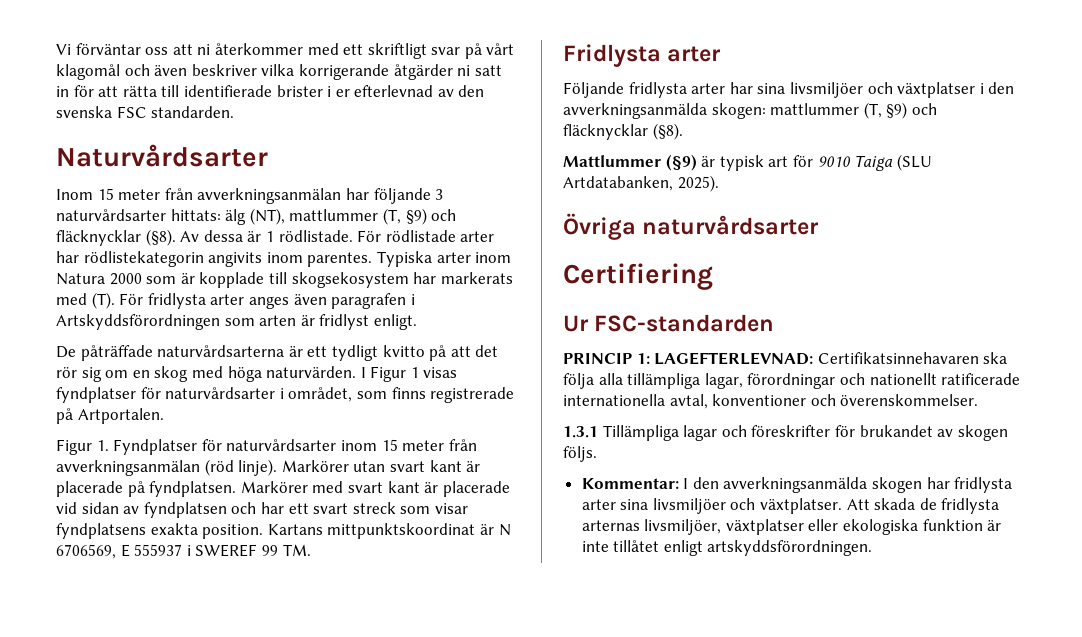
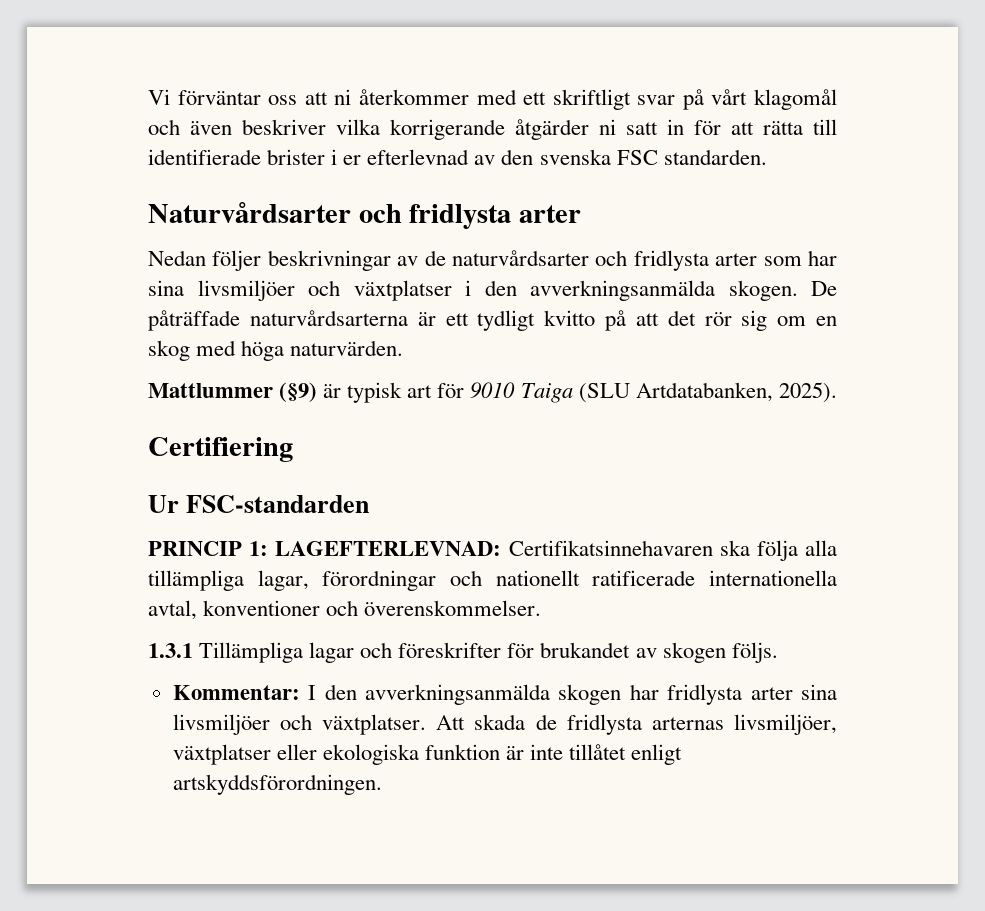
- Naturvårdsarter
- Inom 15 meter från avverkningsanmälan har följande 3 naturvårdsarter hittats: älg (NT), mattlummer (T, §9) och fläcknycklar (§8). Av dessa är 1 rödlistade. För rödlistade arter har rödlistekategorin angivits inom parentes. Typiska arter inom Natura 2000 som är kopplade till skogsekosystem har markerats med (T). För fridlysta arter anges även paragrafen i Artskyddsförordningen som arten är fridlyst enligt.
- De påträffade naturvårdsarterna är ett tydligt kvitto på att det rör sig om en skog med höga naturvärden. I Figur 1 visas fyndplatser för naturvårdsarter i området, som finns registrerade på Artportalen.
- Figur 1. Fyndplatser för naturvårdsarter inom 15 meter från avverkningsanmälan (röd linje). Markörer utan svart kant är placerade på fyndplatsen. Markörer med svart kant är placerade vid sidan av fyndplatsen och har ett svart streck som visar fyndplatsens exakta position. Kartans mittpunktskoordinat är N 6706569, E 555937 i SWEREF 99 TM.
- Fridlysta arter
- Följande fridlysta arter har sina livsmiljöer och växtplatser i den avverkningsanmälda skogen: mattlummer (T, §9) och fläcknycklar (§8).
+ Naturvårdsarter och fridlysta arter
+ Nedan följer beskrivningar av de naturvårdsarter och fridlysta arter som har sina livsmiljöer och växtplatser i den avverkningsanmälda skogen. De påträffade naturvårdsarterna är ett tydligt kvitto på att det rör sig om en skog med höga naturvärden.
- Övriga naturvårdsarter

